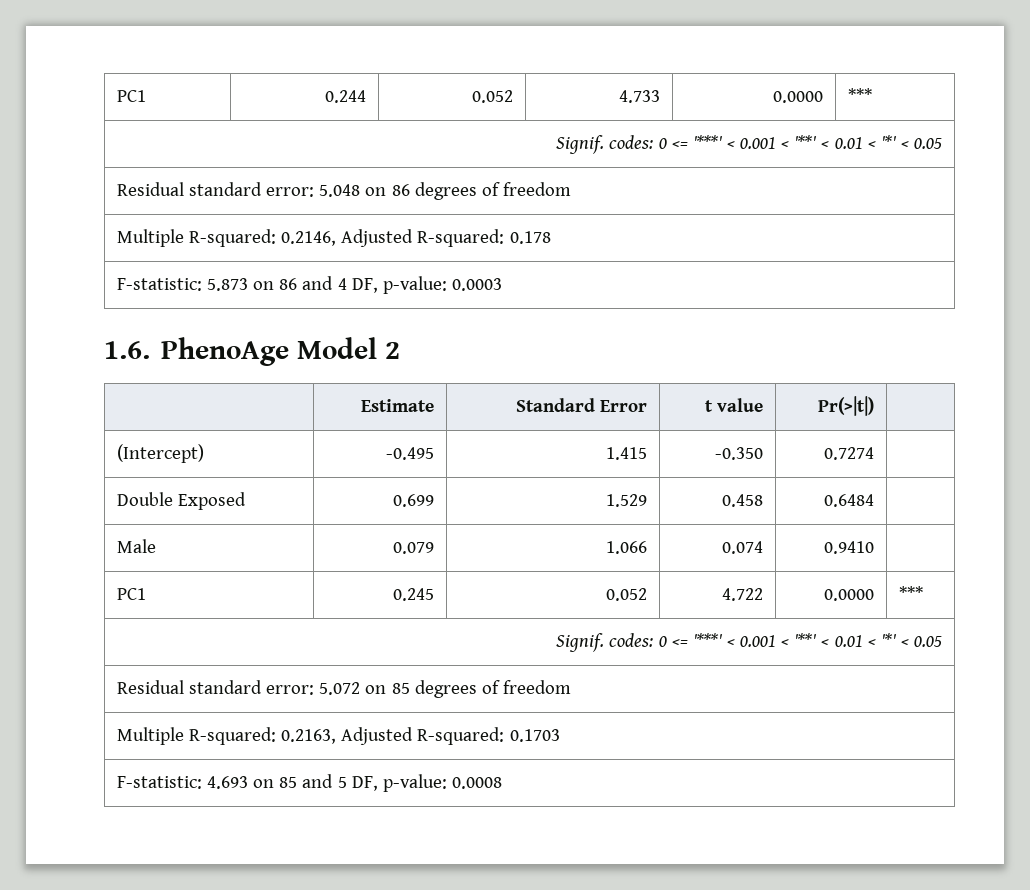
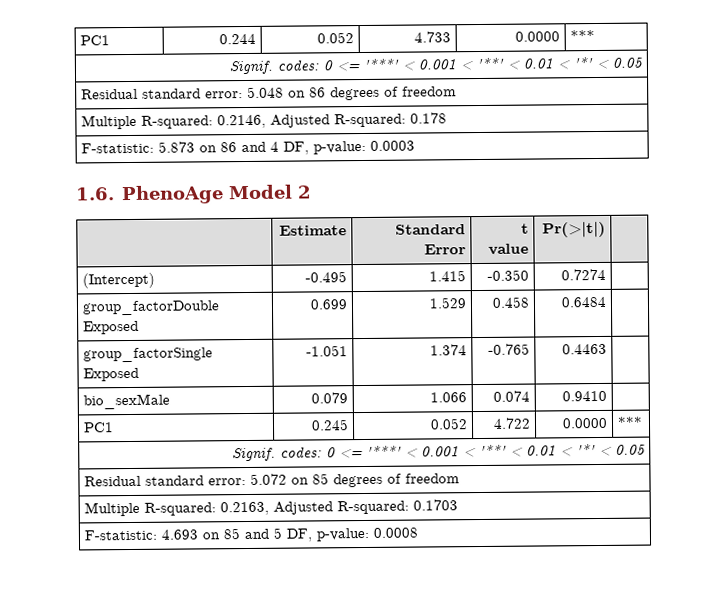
- Double Exposed | 0.699 | 1.529 | 0.458 | 0.6484 |
+ group_factorDouble Exposed | 0.699 | 1.529 | 0.458 | 0.6484 |
- Male | 0.079 | 1.066 | 0.074 | 0.9410 |
+ group_factorSingle Exposed | -1.051 | 1.374 | -0.765 | 0.4463 |
+ bio_sexMale | 0.079 | 1.066 | 0.074 | 0.9410 |

